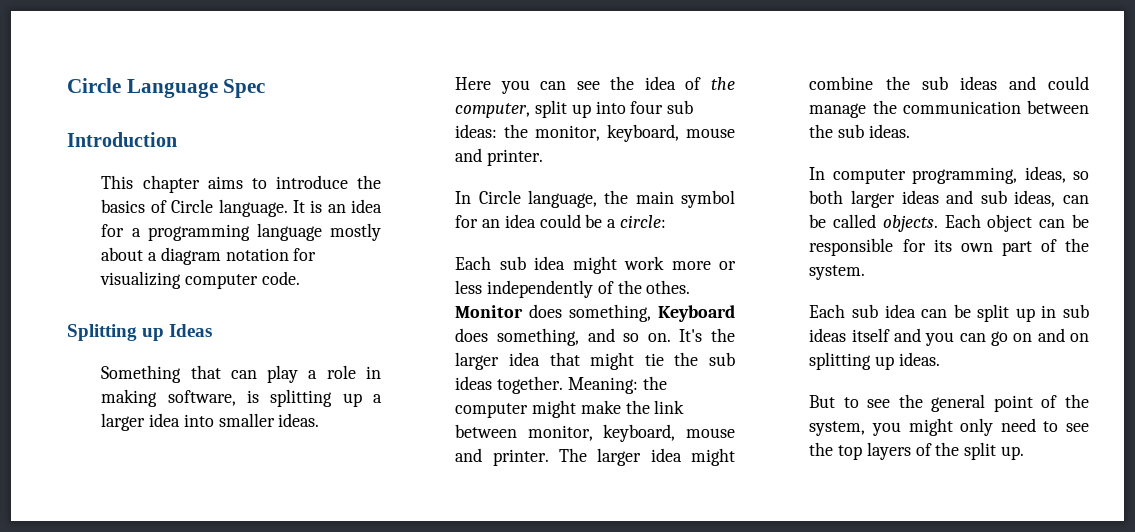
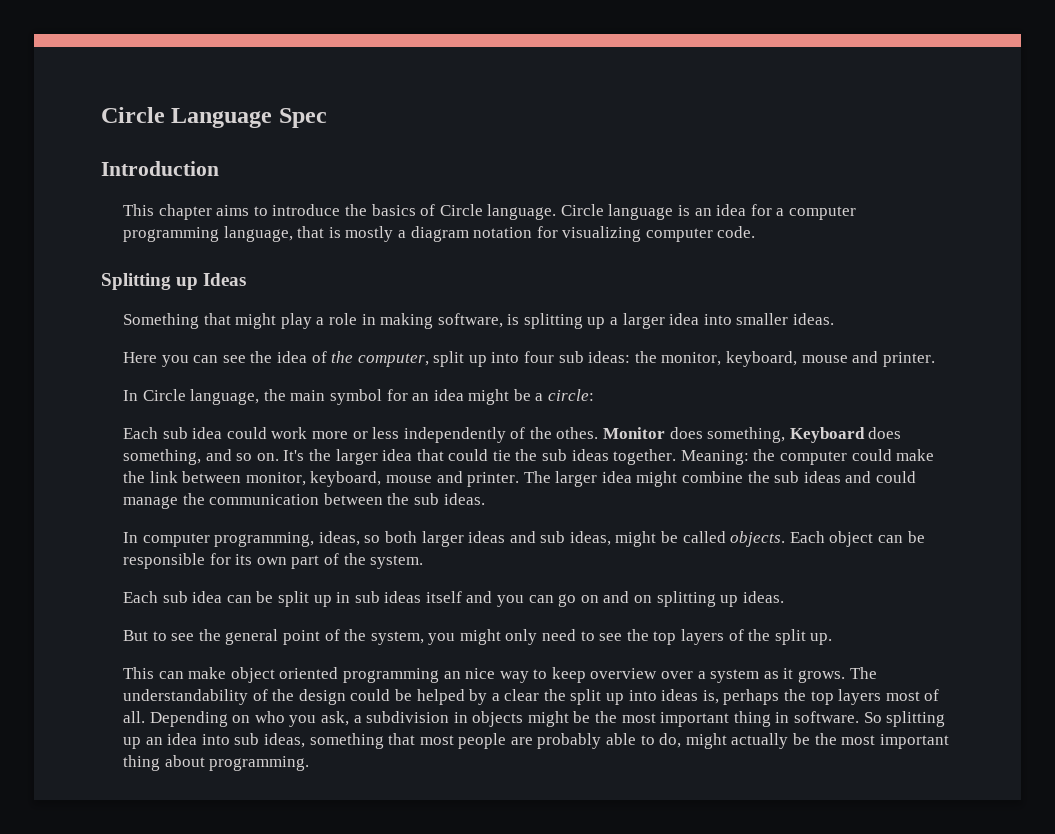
- It is an idea for a programming language mostly about a diagram notation for visualizing computer code.
+ Circle language is an idea for a computer programming language, that is mostly a diagram notation for visualizing computer code.
- Something that can play a role in making software, is splitting up a larger idea into smaller ideas.
+ Something that might play a role in making software, is splitting up a larger idea into smaller ideas.
- In Circle language, the main symbol for an idea could be a circle:
+ In Circle language, the main symbol for an idea might be a circle:
- Each sub idea might work more or less independently of the othes.
+ Each sub idea could work more or less independently of the othes.
- It's the larger idea that might tie the sub ideas together.
+ It's the larger idea that could tie the sub ideas together.
- Meaning: the computer might make the link between monitor, keyboard, mouse and printer.
+ Meaning: the computer could make the link between monitor, keyboard, mouse and printer.
- In computer programming, ideas, so both larger ideas and sub ideas, can be called objects.
+ In computer programming, ideas, so both larger ideas and sub ideas, might be called objects.
+ This can make object oriented programming an nice way to keep overview over a system as it grows. The understandability of the design could be helped by a clear the split up into ideas is, perhaps the top layers most of all. Depending on who you ask, a subdivision in objects might be the most important thing in software. So splitting up an idea into sub ideas, something that most people are probably able to do, might actually be the most important thing about programming.

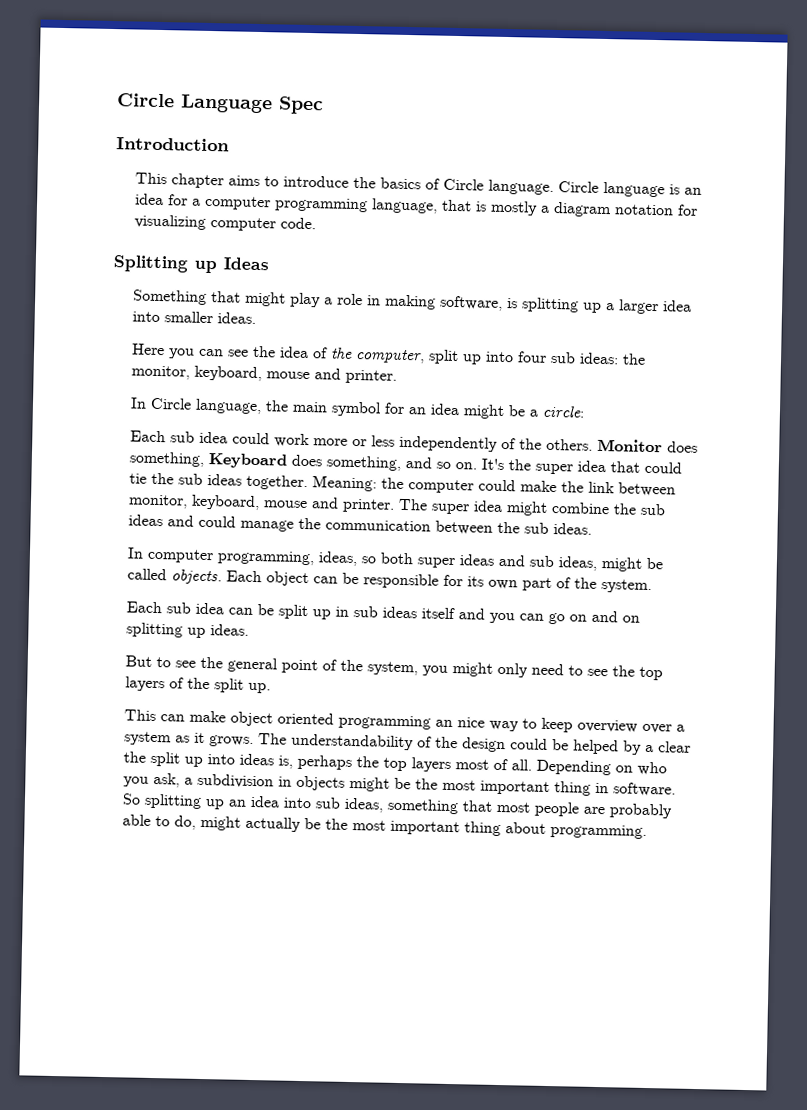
- Each sub idea could work more or less independently of the othes.
+ Each sub idea could work more or less independently of the others.
- It's the larger idea that could tie the sub ideas together.
+ It's the super idea that could tie the sub ideas together.
- The larger idea might combine the sub ideas and could manage the communication between the sub ideas.
+ The super idea might combine the sub ideas and could manage the communication between the sub ideas.
- In computer programming, ideas, so both larger ideas and sub ideas, might be called objects.
+ In computer programming, ideas, so both super ideas and sub ideas, might be called objects.

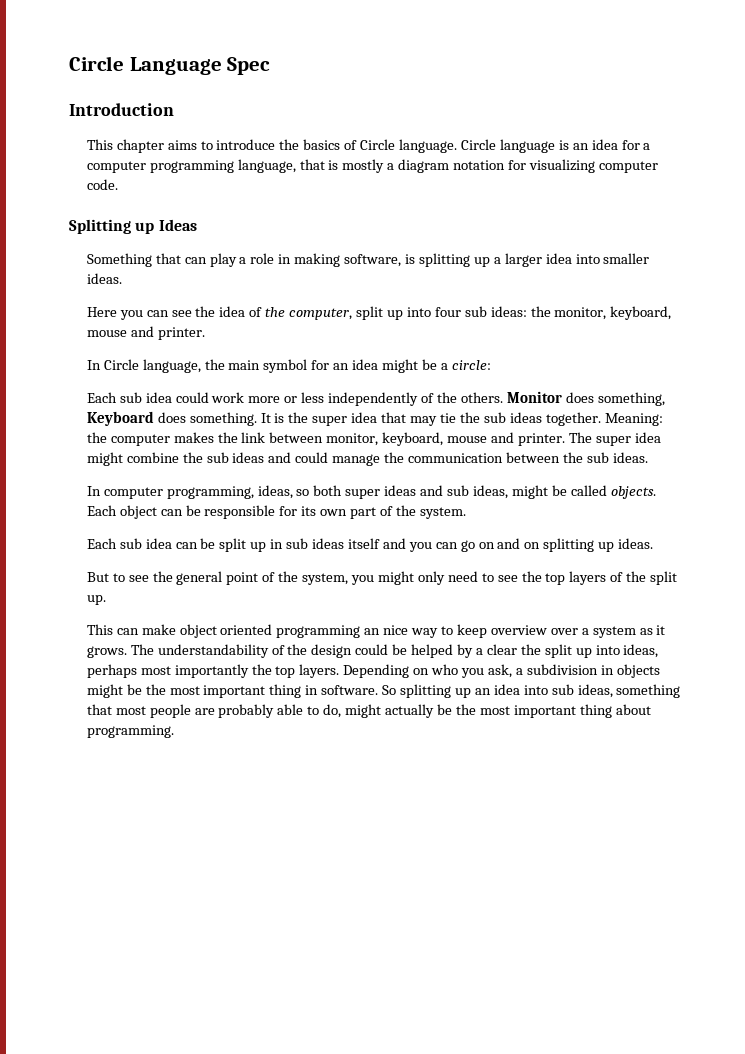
- Something that might play a role in making software, is splitting up a larger idea into smaller ideas.
+ Something that can play a role in making software, is splitting up a larger idea into smaller ideas.
- Monitor does something, Keyboard does something, and so on. It's the super idea that could tie the sub ideas together.
+ Monitor does something, Keyboard does something. It is the super idea that may tie the sub ideas together.
- Meaning: the computer could make the link between monitor, keyboard, mouse and printer.
+ Meaning: the computer makes the link between monitor, keyboard, mouse and printer.
- The understandability of the design could be helped by a clear the split up into ideas is, perhaps the top layers most of all.
+ The understandability of the design could be helped by a clear the split up into ideas, perhaps most importantly the top layers.

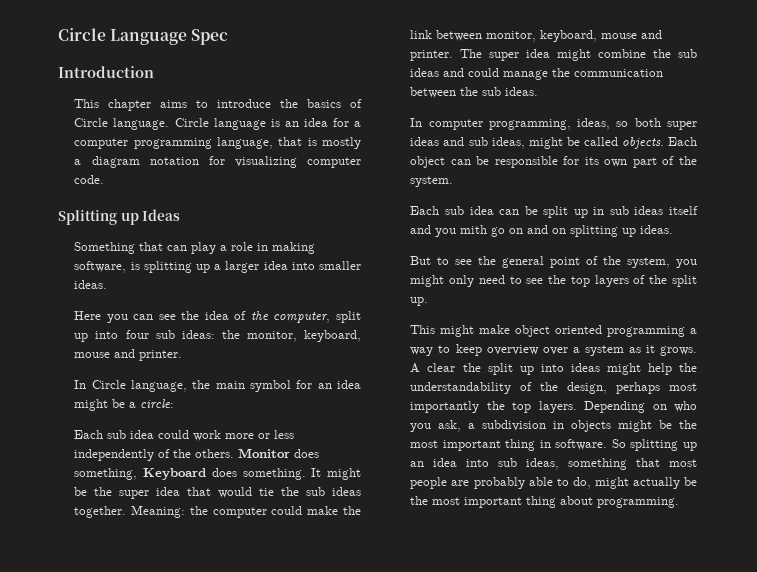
- It is the super idea that may tie the sub ideas together.
+ It might be the super idea that would tie the sub ideas together.
- Meaning: the computer makes the link between monitor, keyboard, mouse and printer.
+ Meaning: the computer could make the link between monitor, keyboard, mouse and printer.
- Each sub idea can be split up in sub ideas itself and you can go on and on splitting up ideas.
+ Each sub idea can be split up in sub ideas itself and you mith go on and on splitting up ideas.
- This can make object oriented programming an nice way to keep overview over a system as it grows.
+ This might make object oriented programming a way to keep overview over a system as it grows.
- The understandability of the design could be helped by a clear the split up into ideas, perhaps most importantly the top layers.
+ A clear the split up into ideas might help the understandability of the design, perhaps most importantly the top layers.

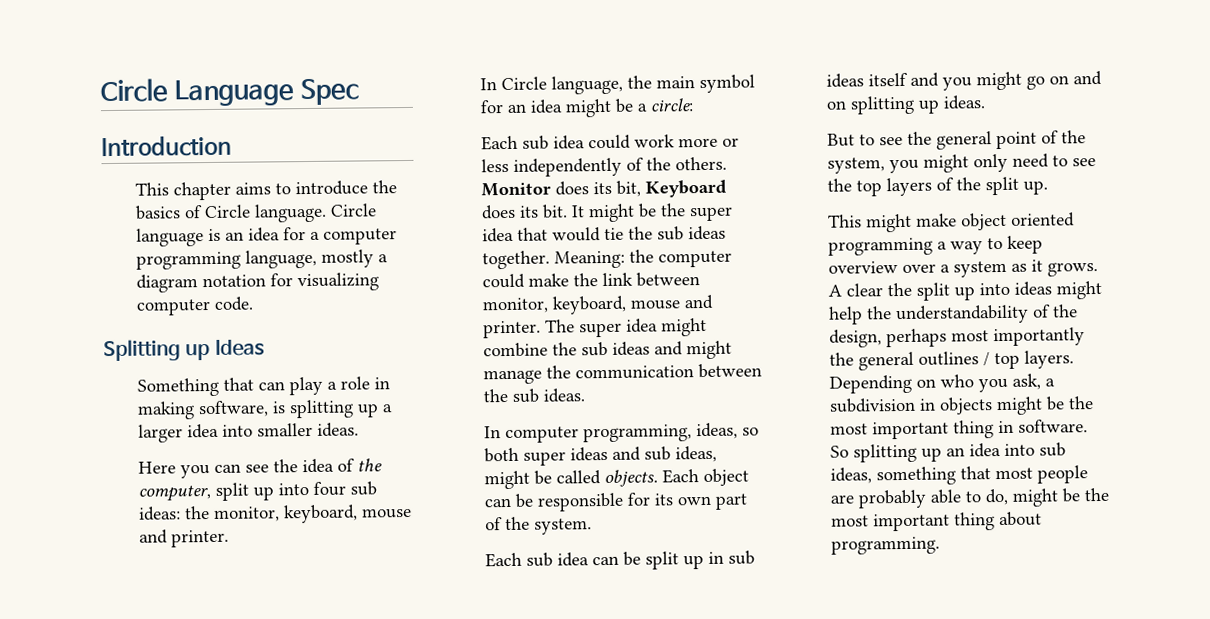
- Circle language is an idea for a computer programming language, that is mostly a diagram notation for visualizing computer code.
+ Circle language is an idea for a computer programming language, mostly a diagram notation for visualizing computer code.
- Monitor does something, Keyboard does something.
+ Monitor does its bit, Keyboard does its bit.
- The super idea might combine the sub ideas and could manage the communication between the sub ideas.
+ The super idea might combine the sub ideas and might manage the communication between the sub ideas.
- Each sub idea can be split up in sub ideas itself and you mith go on and on splitting up ideas.
+ Each sub idea can be split up in sub ideas itself and you might go on and on splitting up ideas.
- A clear the split up into ideas might help the understandability of the design, perhaps most importantly the top layers.
+ A clear the split up into ideas might help the understandability of the design, perhaps most importantly the general outlines / top layers.
- So splitting up an idea into sub ideas, something that most people are probably able to do, might actually be the most important thing about programming.
+ So splitting up an idea into sub ideas, something that most people are probably able to do, might be the most important thing about programming.

